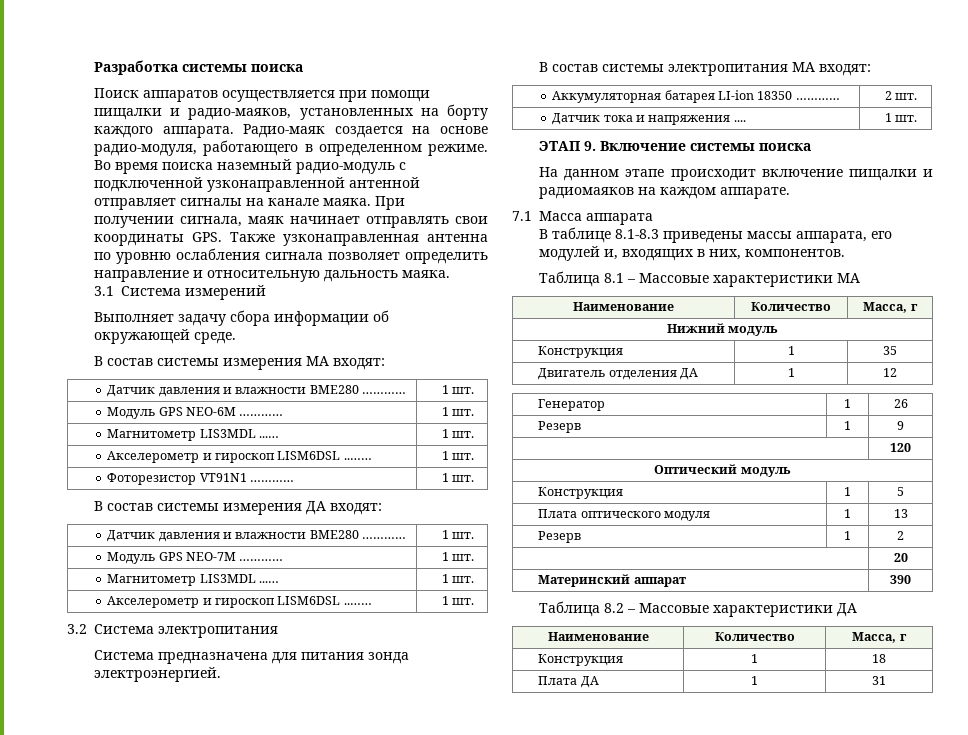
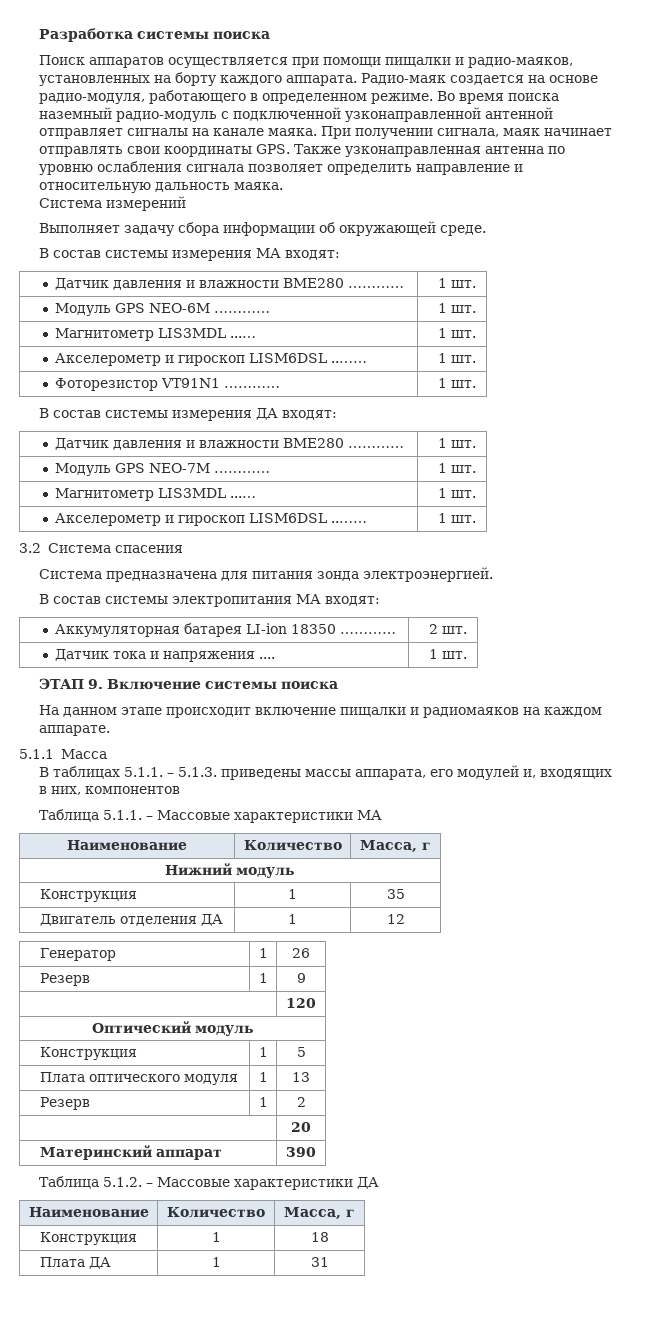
- 3.1 Система измерений
+ Система измерений
- 3.2 Система электропитания
+ 3.2 Система спасения
- 7.1 Масса аппарата
- В таблице 8.1-8.3 приведены массы аппарата, его модулей и, входящих в них, компонентов.
- Таблица 8.1 – Массовые характеристики МА
+ 5.1.1 Масса
+ В таблицах 5.1.1. – 5.1.3. приведены массы аппарата, его модулей и, входящих в них, компонентов
+ Таблица 5.1.1. – Массовые характеристики МА
- Таблица 8.2 – Массовые характеристики ДА
+ Таблица 5.1.2. – Массовые характеристики ДА

